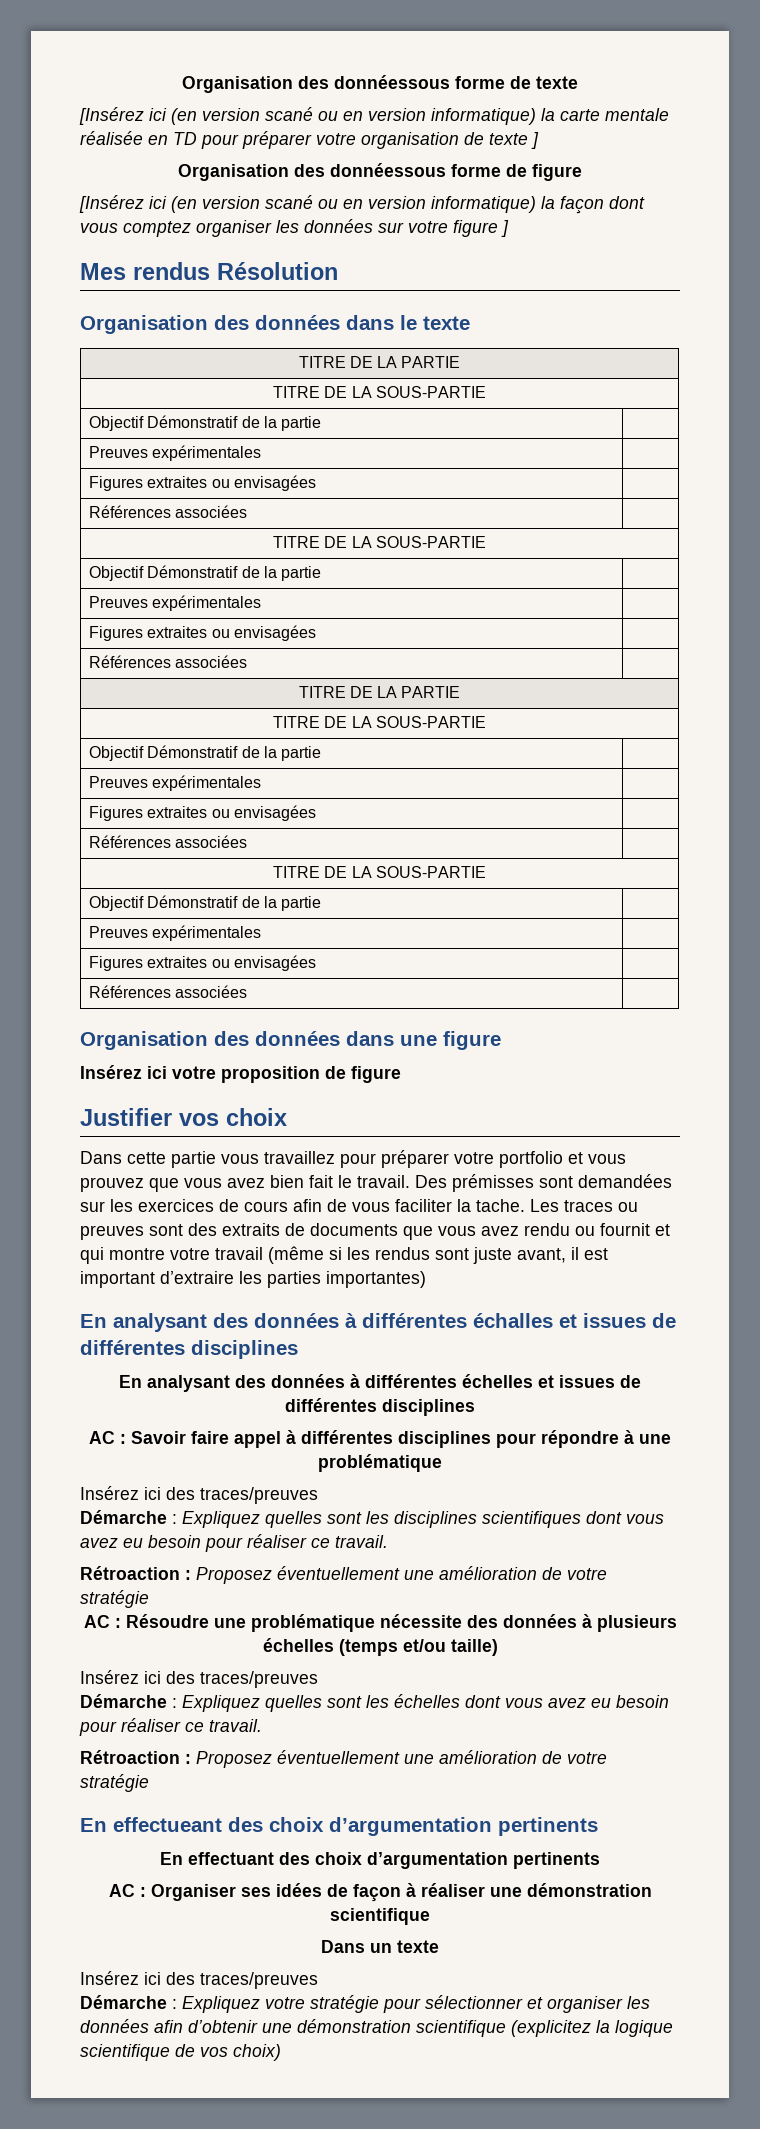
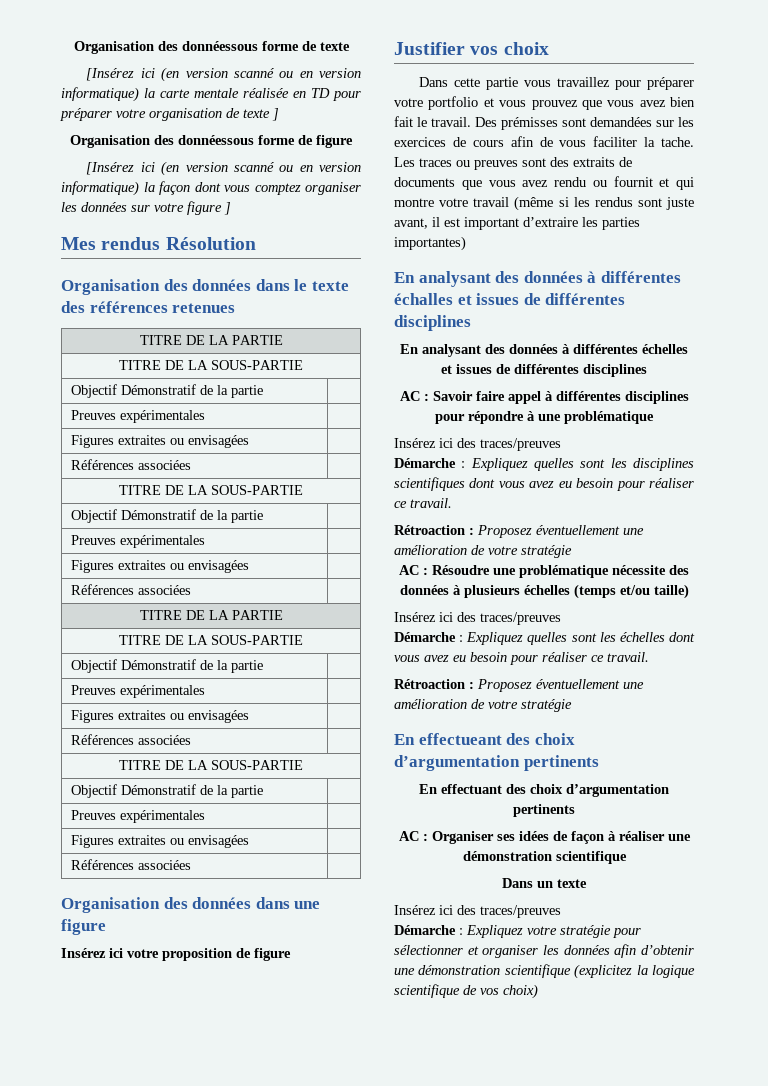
- [Insérez ici (en version scané ou en version informatique) la carte mentale réalisée en TD pour préparer votre organisation de texte ]
+ [Insérez ici (en version scanné ou en version informatique) la carte mentale réalisée en TD pour préparer votre organisation de texte ]
- [Insérez ici (en version scané ou en version informatique) la façon dont vous comptez organiser les données sur votre figure ]
+ [Insérez ici (en version scanné ou en version informatique) la façon dont vous comptez organiser les données sur votre figure ]
- Organisation des données dans le texte
+ Organisation des données dans le texte des références retenues

